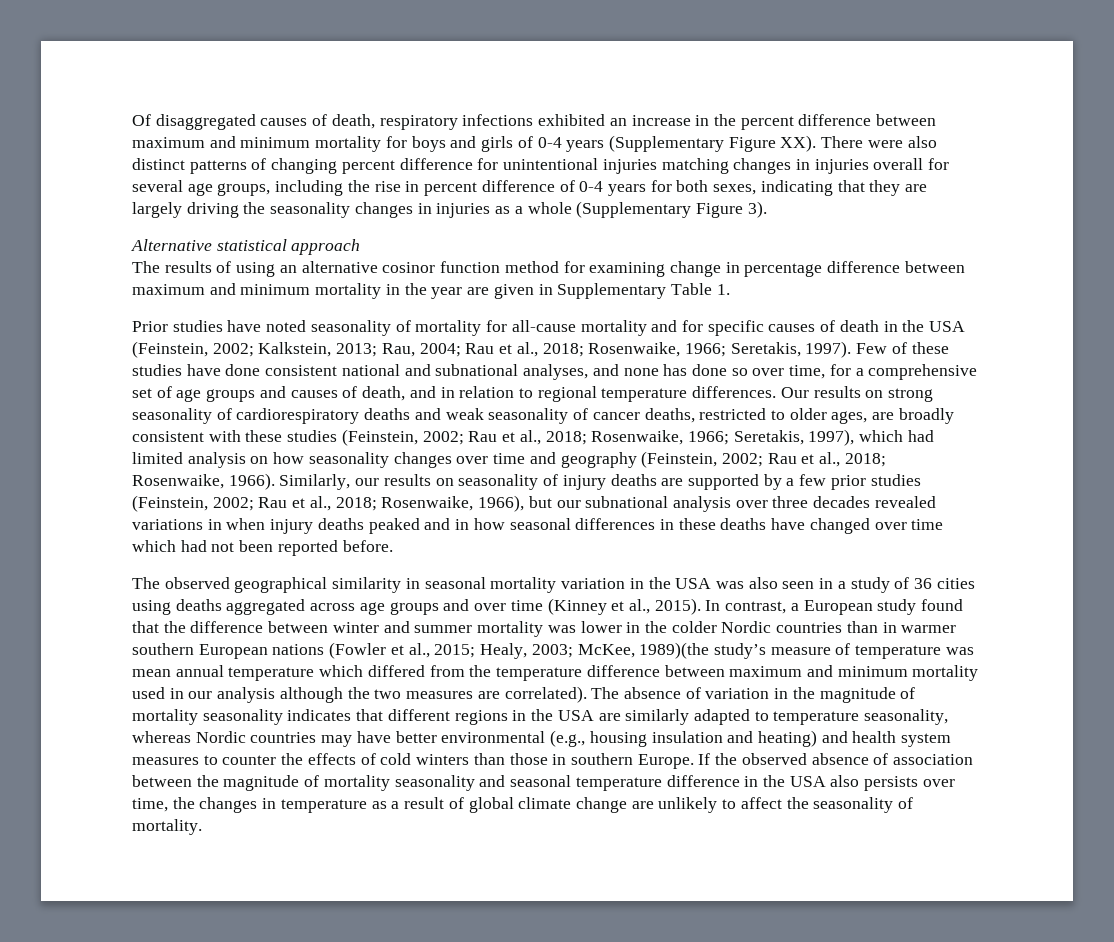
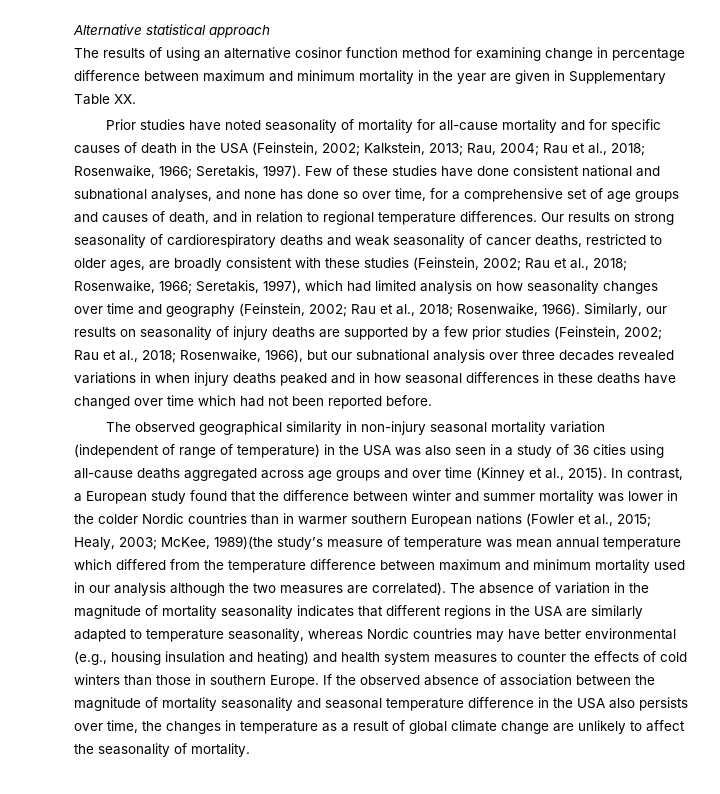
- Of disaggregated causes of death, respiratory infections exhibited an increase in the percent difference between maximum and minimum mortality for boys and girls of 0-4 years (Supplementary Figure XX). There were also distinct patterns of changing percent difference for unintentional injuries matching changes in injuries overall for several age groups, including the rise in percent difference of 0-4 years for both sexes, indicating that they are largely driving the seasonality changes in injuries as a whole (Supplementary Figure 3).
- The results of using an alternative cosinor function method for examining change in percentage difference between maximum and minimum mortality in the year are given in Supplementary Table 1.
+ The results of using an alternative cosinor function method for examining change in percentage difference between maximum and minimum mortality in the year are given in Supplementary Table XX.
- The observed geographical similarity in seasonal mortality variation in the USA was also seen in a study of 36 cities using deaths aggregated across age groups and over time (Kinney et al., 2015).
+ The observed geographical similarity in non-injury seasonal mortality variation (independent of range of temperature) in the USA was also seen in a study of 36 cities using all-cause deaths aggregated across age groups and over time (Kinney et al., 2015).

